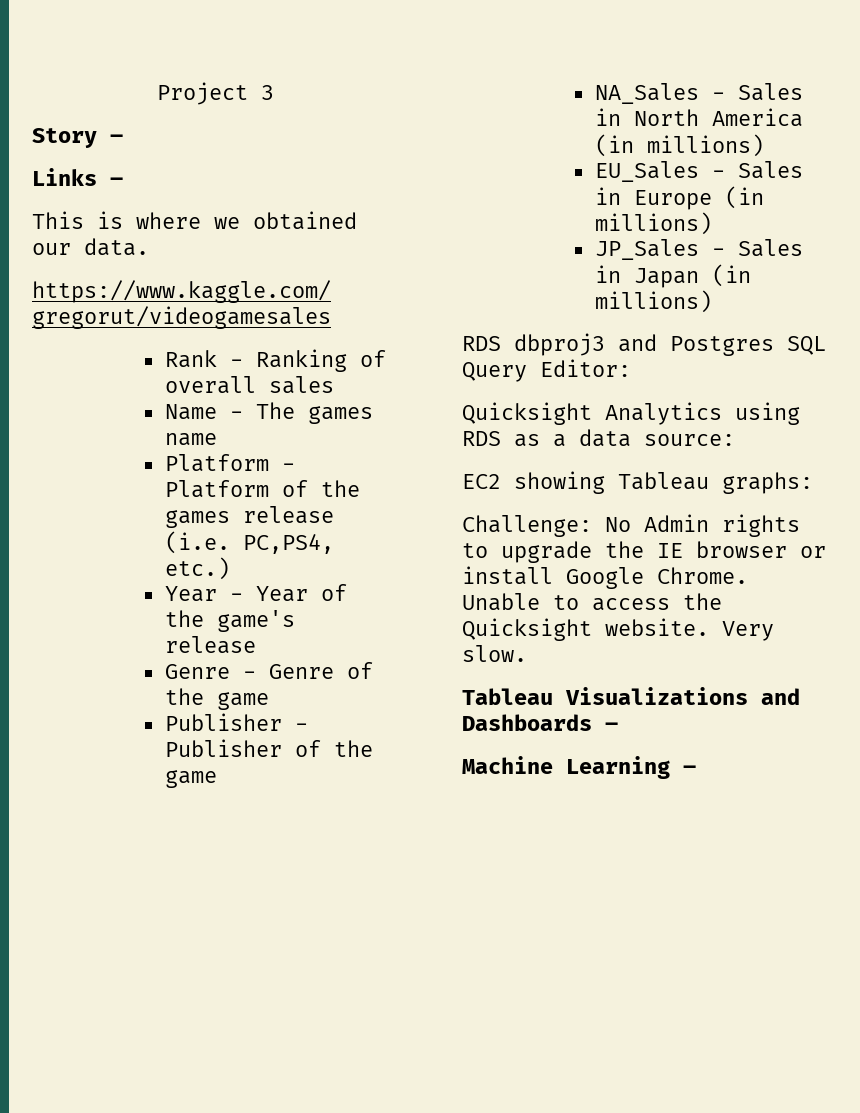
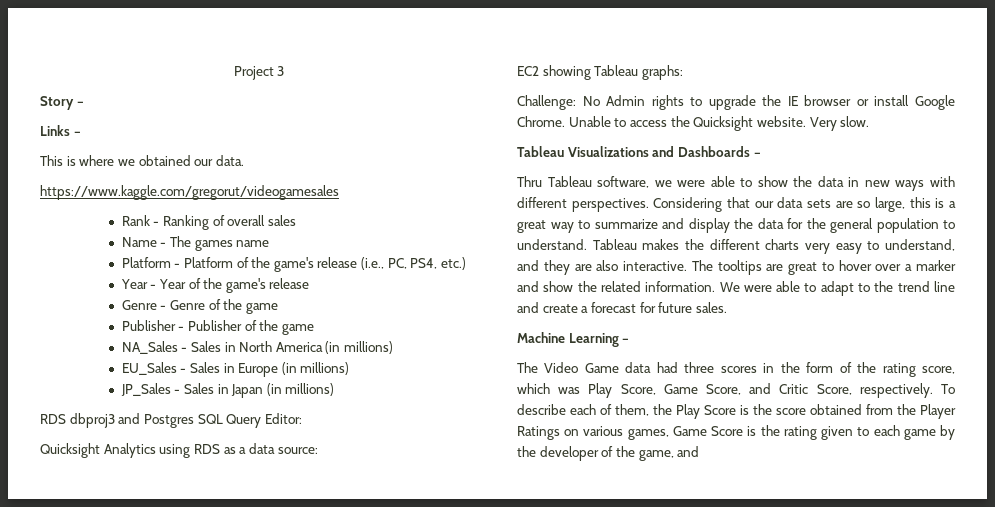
- Platform - Platform of the games release (i.e. PC,PS4, etc.)
+ Platform - Platform of the game's release (i.e., PC, PS4, etc.)
+ Thru Tableau software, we were able to show the data in new ways with different perspectives. Considering that our data sets are so large, this is a great way to summarize and display the data for the general population to understand. Tableau makes the different charts very easy to understand, and they are also interactive. The tooltips are great to hover over a marker and show the related information. We were able to adapt to the trend line and create a forecast for future sales.
  Machine Learning –
+ The Video Game data had three scores in the form of the rating score, which was Play Score, Game Score, and Critic Score, respectively. To describe each of them, the Play Score is the score obtained from the Player Ratings on various games, Game Score is the rating given to each game by the developer of the game, and

